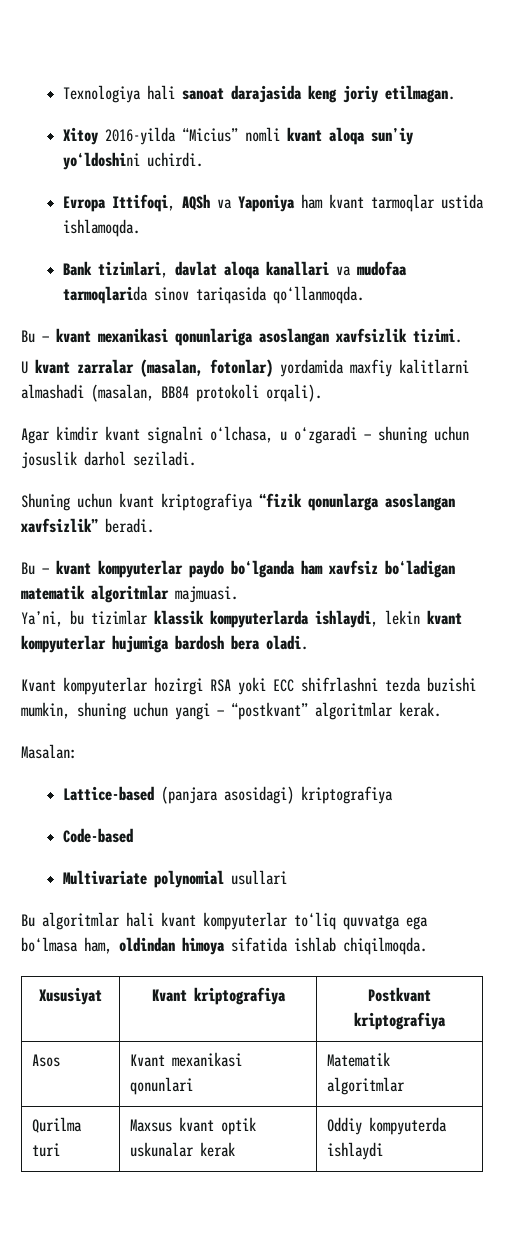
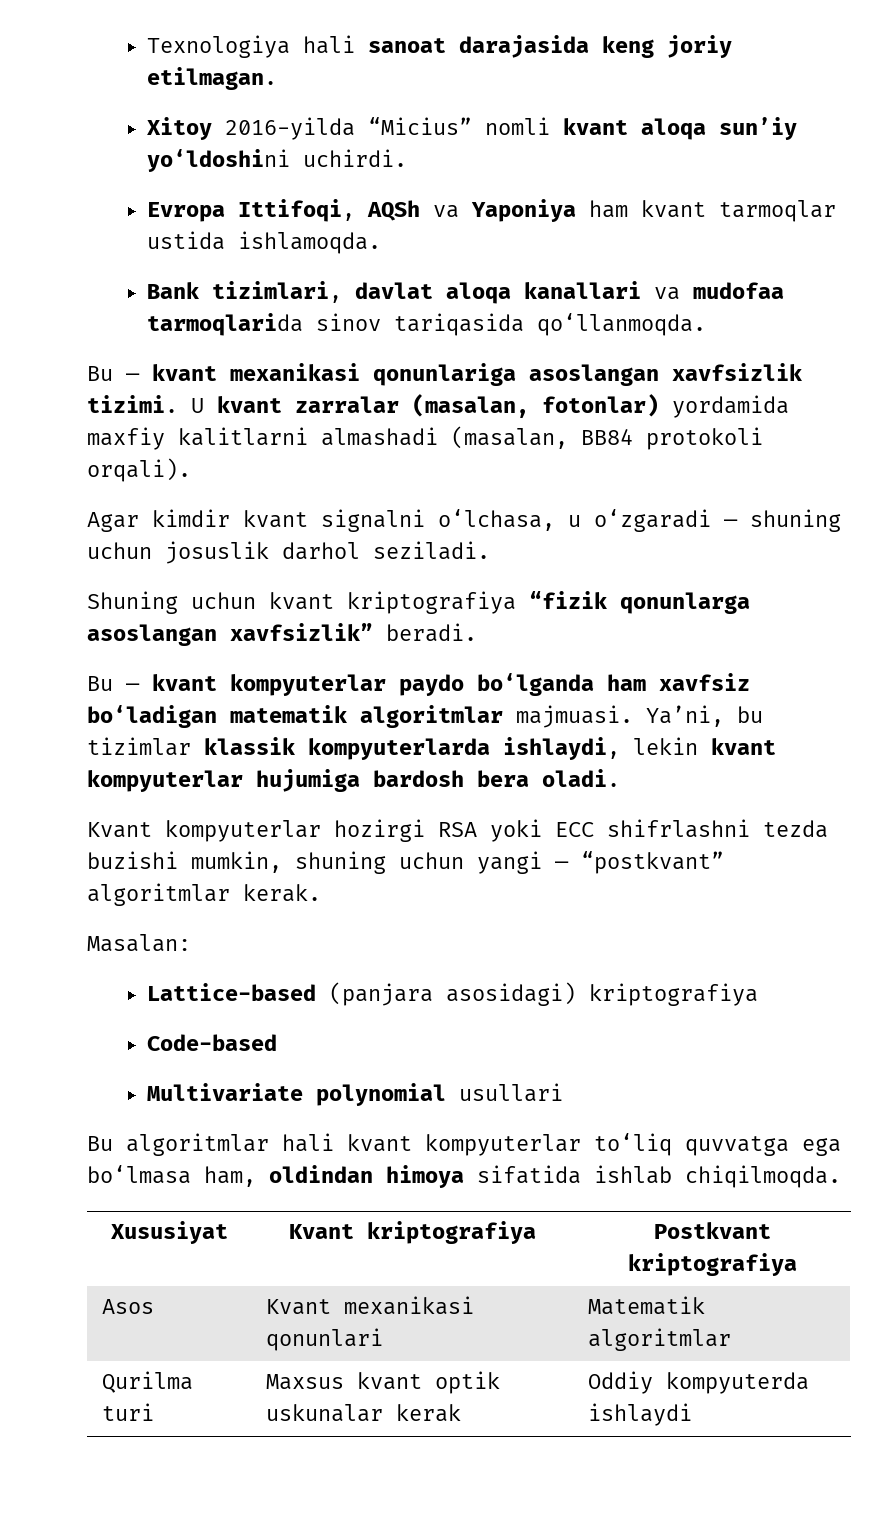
- Bu — kvant mexanikasi qonunlariga asoslangan xavfsizlik tizimi.
- U kvant zarralar (masalan, fotonlar) yordamida maxfiy kalitlarni almashadi (masalan, BB84 protokoli orqali).
+ Bu — kvant mexanikasi qonunlariga asoslangan xavfsizlik tizimi. U kvant zarralar (masalan, fotonlar) yordamida maxfiy kalitlarni almashadi (masalan, BB84 protokoli orqali).
- Bu — kvant kompyuterlar paydo bo‘lganda ham xavfsiz bo‘ladigan matematik algoritmlar majmuasi.
- Ya’ni, bu tizimlar klassik kompyuterlarda ishlaydi, lekin kvant kompyuterlar hujumiga bardosh bera oladi.
+ Bu — kvant kompyuterlar paydo bo‘lganda ham xavfsiz bo‘ladigan matematik algoritmlar majmuasi. Ya’ni, bu tizimlar klassik kompyuterlarda ishlaydi, lekin kvant kompyuterlar hujumiga bardosh bera oladi.

